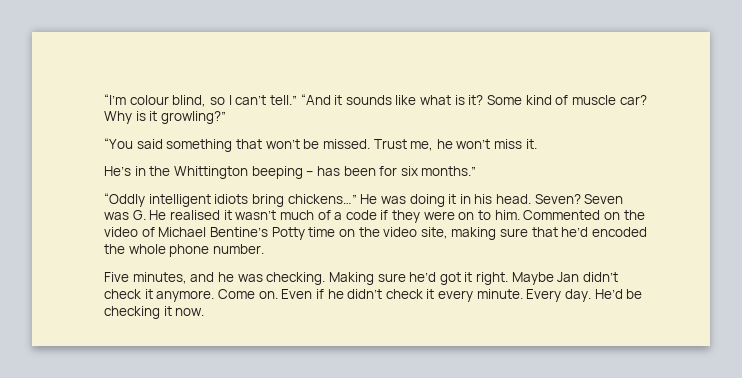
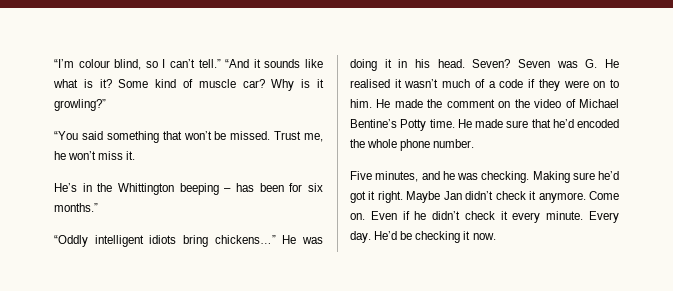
- Commented on the video of Michael Bentine’s Potty time on the video site, making sure that he’d encoded the whole phone number.
+ He made the comment on the video of Michael Bentine’s Potty time. He made sure that he’d encoded the whole phone number.

